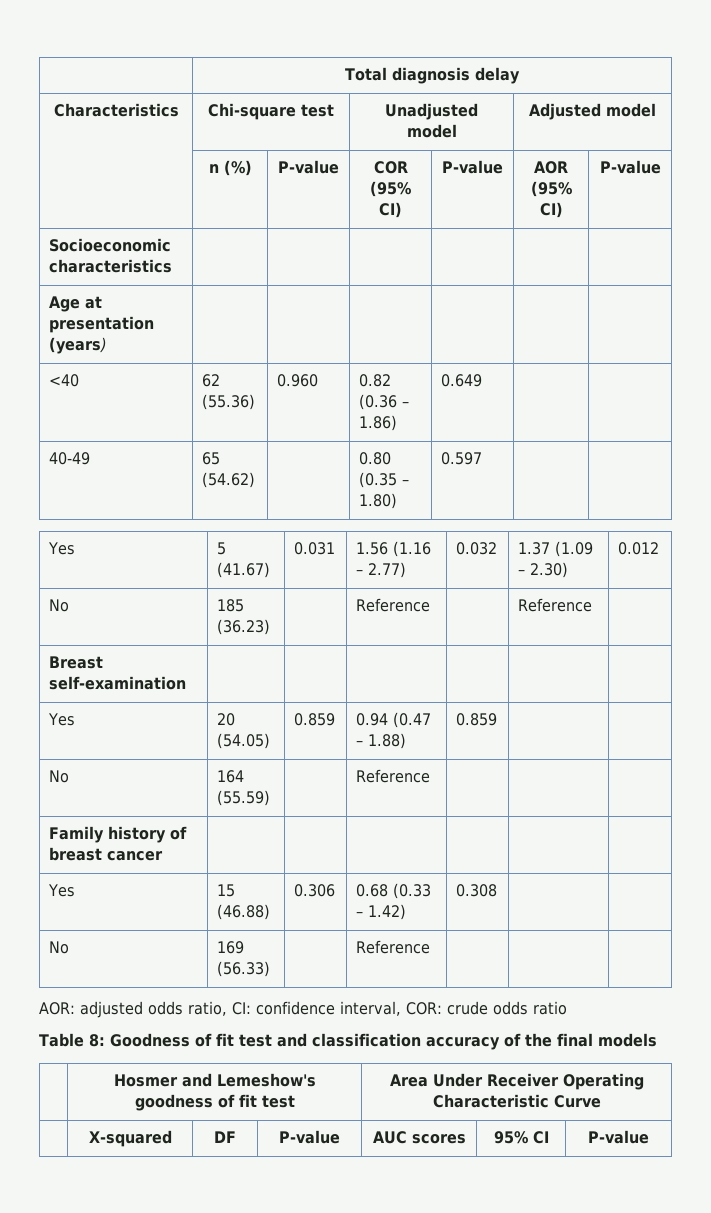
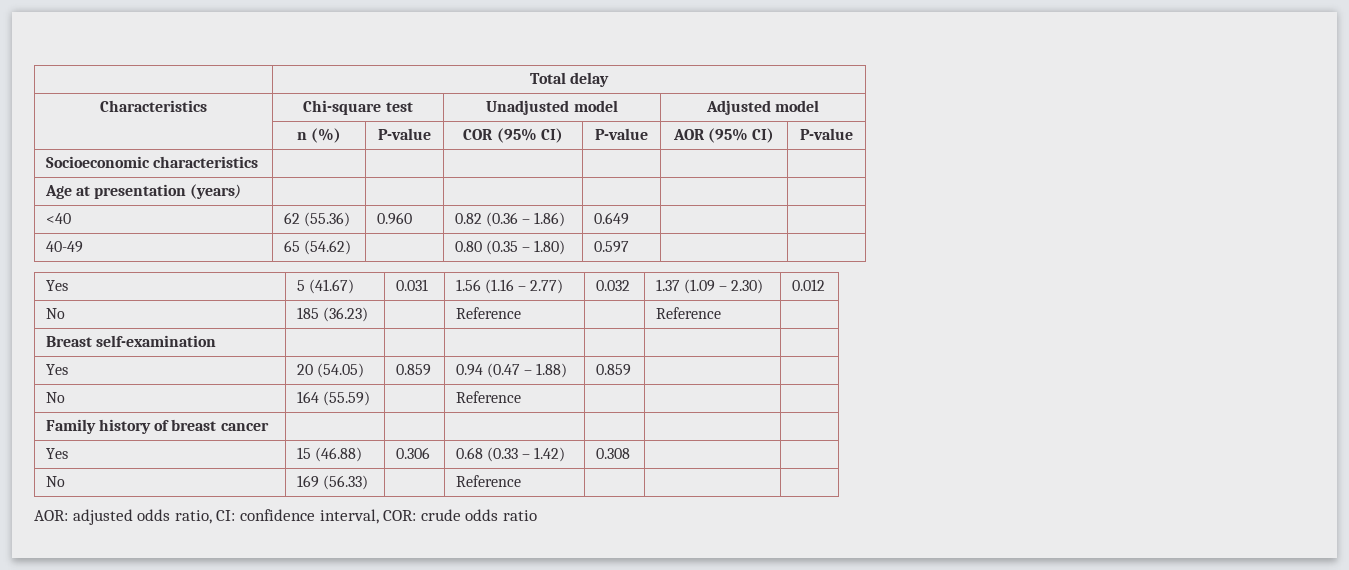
- | Total diagnosis delay
+ | Total delay
- Table 8: Goodness of fit test and classification accuracy of the final models
- | Hosmer and Lemeshow's goodness of fit test | Area Under Receiver Operating Characteristic Curve
- | X-squared | DF | P-value | AUC scores | 95% CI | P-value

